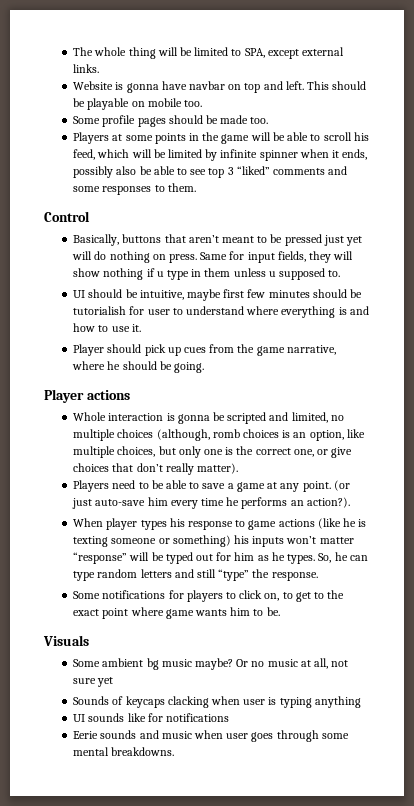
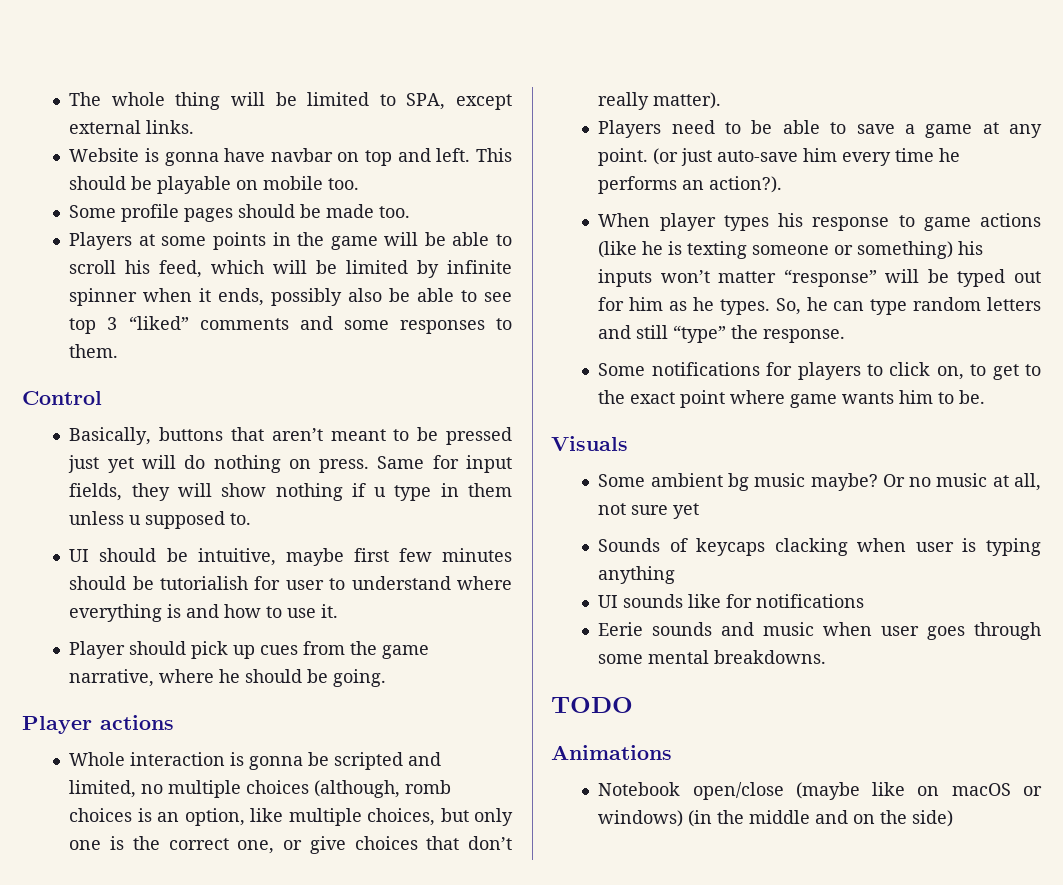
+ TODO
+ Animations
+ Notebook open/close (maybe like on macOS or windows) (in the middle and on the side)

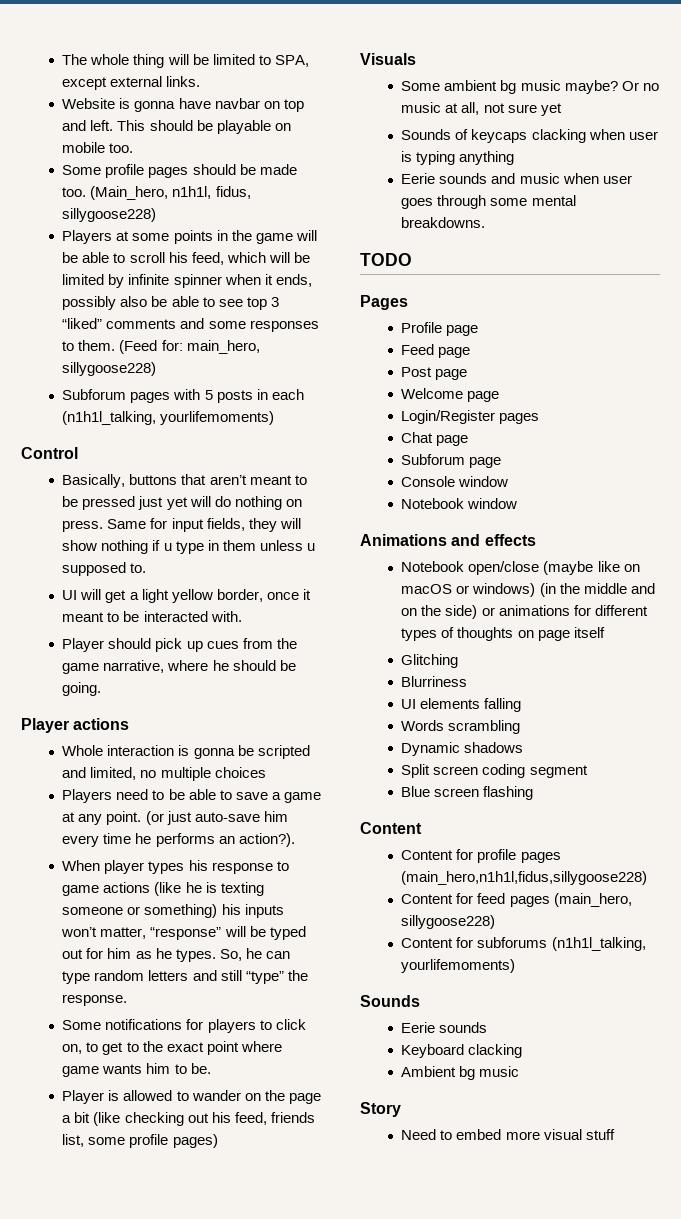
+ (Main_hero, n1h1l, fidus, sillygoose228)
+ (Feed for: main_hero, sillygoose228)
+ Subforum pages with 5 posts in each (n1h1l_talking, yourlifemoments)
- UI should be intuitive, maybe first few minutes should be tutorialish for user to understand where everything is and how to use it.
+ UI will get a light yellow border, once it meant to be interacted with.
- Whole interaction is gonna be scripted and limited, no multiple choices (although, romb choices is an option, like multiple choices, but only one is the correct one, or give choices that don’t really matter).
+ Whole interaction is gonna be scripted and limited, no multiple choices
- When player types his response to game actions (like he is texting someone or something) his inputs won’t matter “response” will be typed out for him as he types.
+ When player types his response to game actions (like he is texting someone or something) his inputs won’t matter, “response” will be typed out for him as he types.
+ Player is allowed to wander on the page a bit (like checking out his feed, friends list, some profile pages)
- UI sounds like for notifications
+ Pages
+ Profile page
+ Feed page
+ Post page
+ Welcome page
+ Login/Register pages
+ Chat page
+ Subforum page
+ Console window
+ Notebook window
- Animations
+ Animations and effects
- Notebook open/close (maybe like on macOS or windows) (in the middle and on the side)
+ Notebook open/close (maybe like on macOS or windows) (in the middle and on the side) or animations for different types of thoughts on page itself
+ Glitching
+ Blurriness
+ UI elements falling
+ Words scrambling
+ Dynamic shadows
+ Split screen coding segment
+ Blue screen flashing
+ Content
+ Content for profile pages (main_hero,n1h1l,fidus,sillygoose228)
+ Content for feed pages (main_hero, sillygoose228)
+ Content for subforums (n1h1l_talking, yourlifemoments)
+ Sounds
+ Eerie sounds
+ Keyboard clacking
+ Ambient bg music
+ Story
+ Need to embed more visual stuff

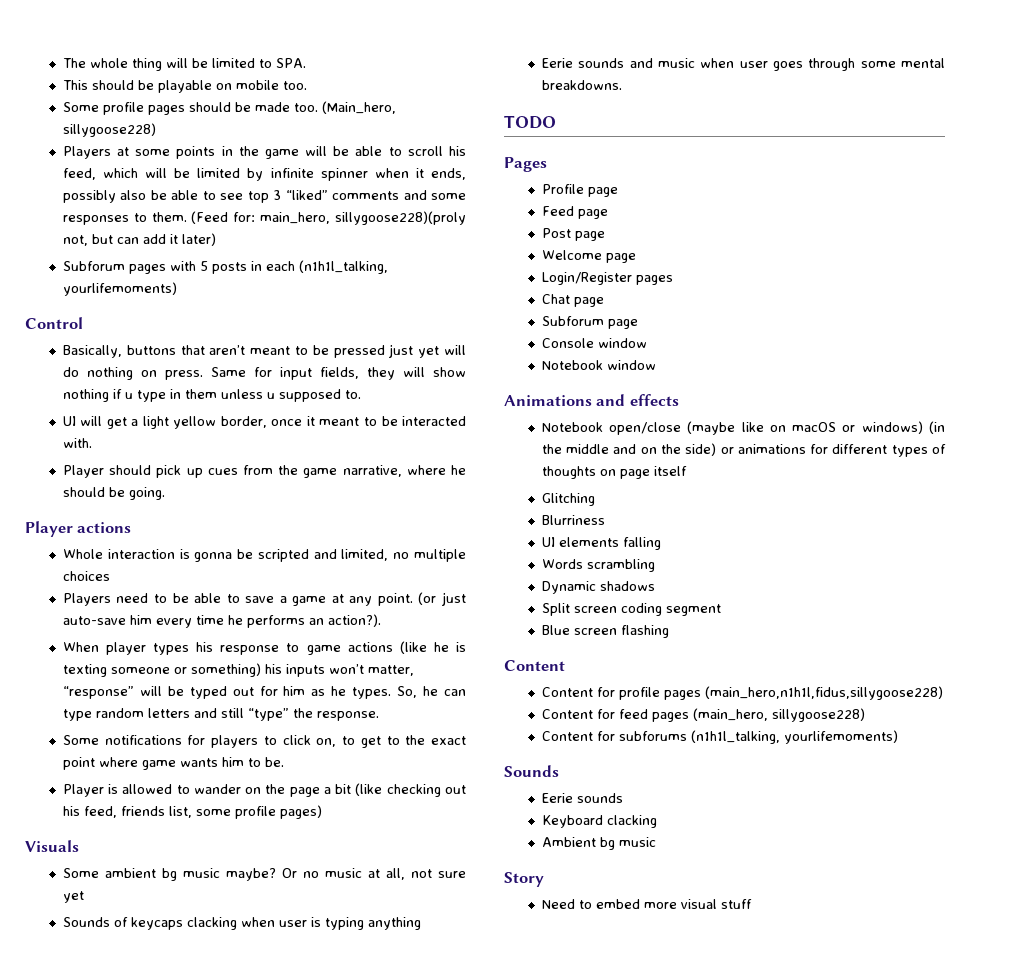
- The whole thing will be limited to SPA, except external links.
- Website is gonna have navbar on top and left. This should be playable on mobile too.
+ The whole thing will be limited to SPA.
+ This should be playable on mobile too.
- (Main_hero, n1h1l, fidus, sillygoose228)
+ (Main_hero, sillygoose228)
- (Feed for: main_hero, sillygoose228)
+ (Feed for: main_hero, sillygoose228)(proly not, but can add it later)

